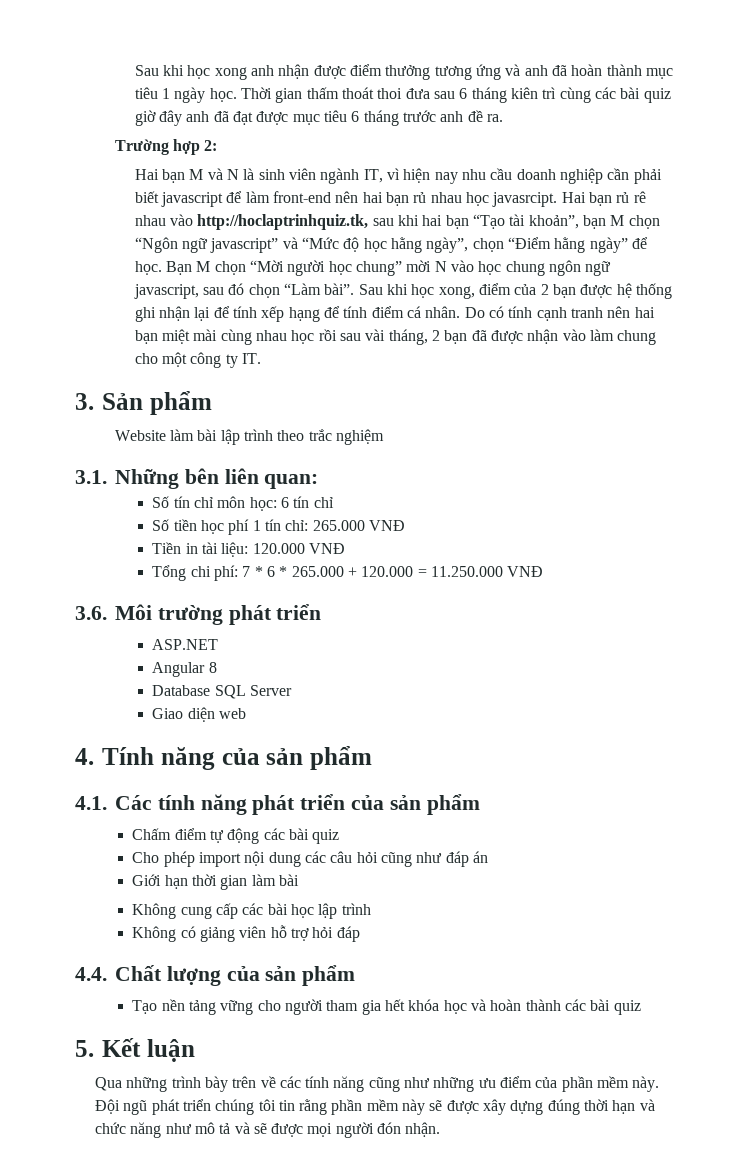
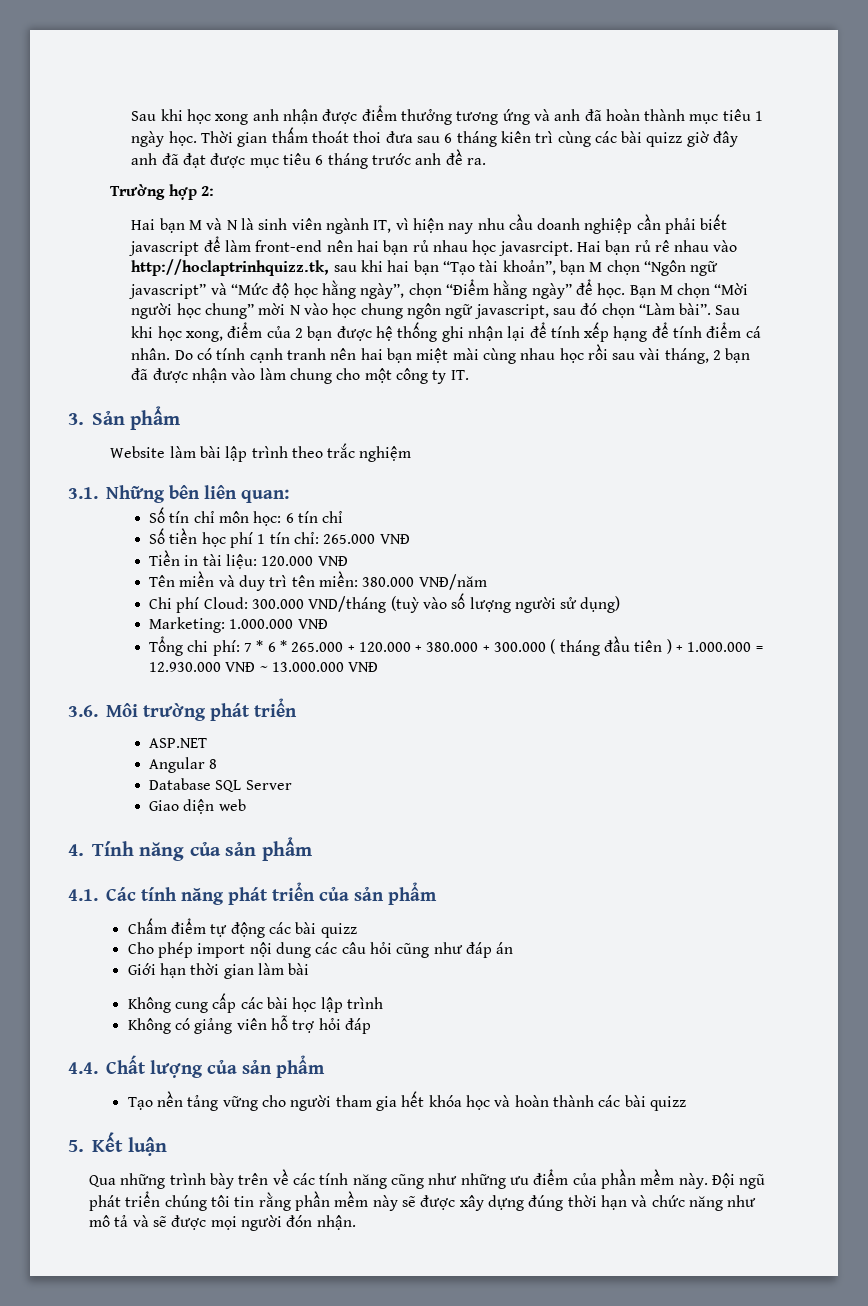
- Thời gian thấm thoát thoi đưa sau 6 tháng kiên trì cùng các bài quiz giờ đây anh đã đạt được mục tiêu 6 tháng trước anh đề ra.
+ Thời gian thấm thoát thoi đưa sau 6 tháng kiên trì cùng các bài quizz giờ đây anh đã đạt được mục tiêu 6 tháng trước anh đề ra.
- Hai bạn rủ rê nhau vào http://hoclaptrinhquiz.tk, sau khi hai bạn “Tạo tài khoản”, bạn M chọn “Ngôn ngữ javascript” và “Mức độ học hằng ngày”, chọn “Điểm hằng ngày” để học.
+ Hai bạn rủ rê nhau vào http://hoclaptrinhquizz.tk, sau khi hai bạn “Tạo tài khoản”, bạn M chọn “Ngôn ngữ javascript” và “Mức độ học hằng ngày”, chọn “Điểm hằng ngày” để học.
+ Tên miền và duy trì tên miền: 380.000 VNĐ/năm
+ Chi phí Cloud: 300.000 VND/tháng (tuỳ vào số lượng người sử dụng)
+ Marketing: 1.000.000 VNĐ
- Tổng chi phí: 7 * 6 * 265.000 + 120.000 = 11.250.000 VNĐ
+ Tổng chi phí: 7 * 6 * 265.000 + 120.000 + 380.000 + 300.000 ( tháng đầu tiên ) + 1.000.000 = 12.930.000 VNĐ ~ 13.000.000 VNĐ
- Chấm điểm tự động các bài quiz
+ Chấm điểm tự động các bài quizz
- Tạo nền tảng vững cho người tham gia hết khóa học và hoàn thành các bài quiz
+ Tạo nền tảng vững cho người tham gia hết khóa học và hoàn thành các bài quizz

